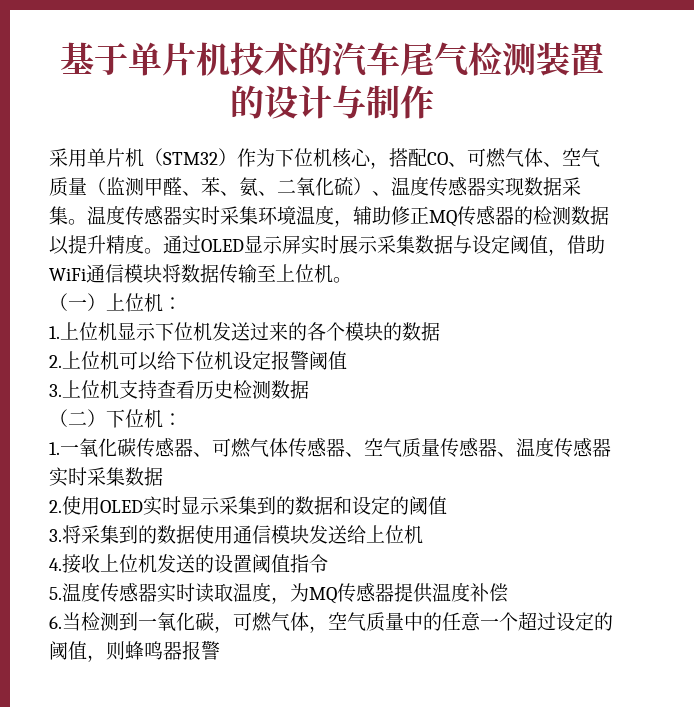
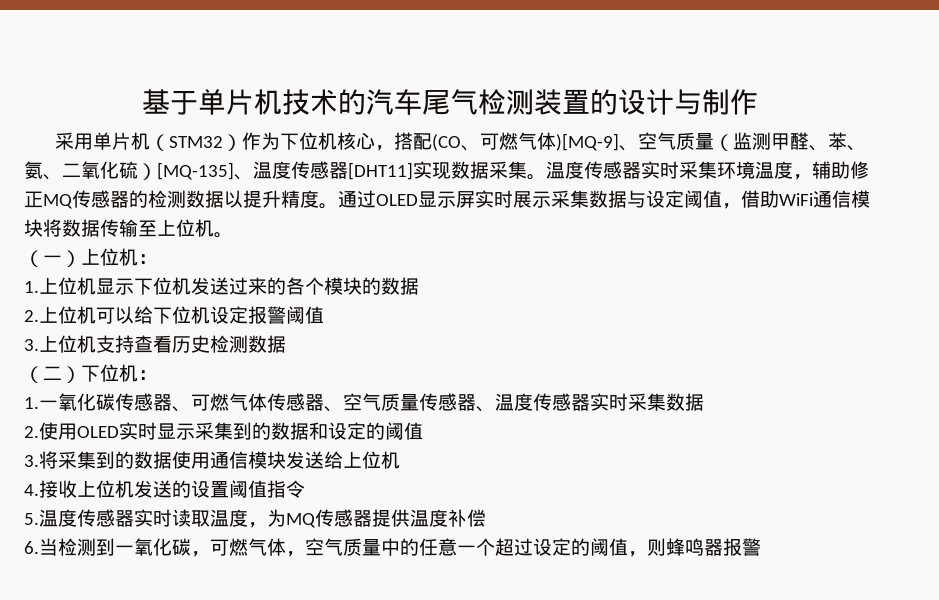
- 采用单片机（STM32）作为下位机核心，搭配CO、可燃气体、空气质量（监测甲醛、苯、氨、二氧化硫）、温度传感器实现数据采集。
+ 采用单片机（STM32）作为下位机核心，搭配(CO、可燃气体)[MQ-9]、空气质量（监测甲醛、苯、氨、二氧化硫）[MQ-135]、温度传感器[DHT11]实现数据采集。

